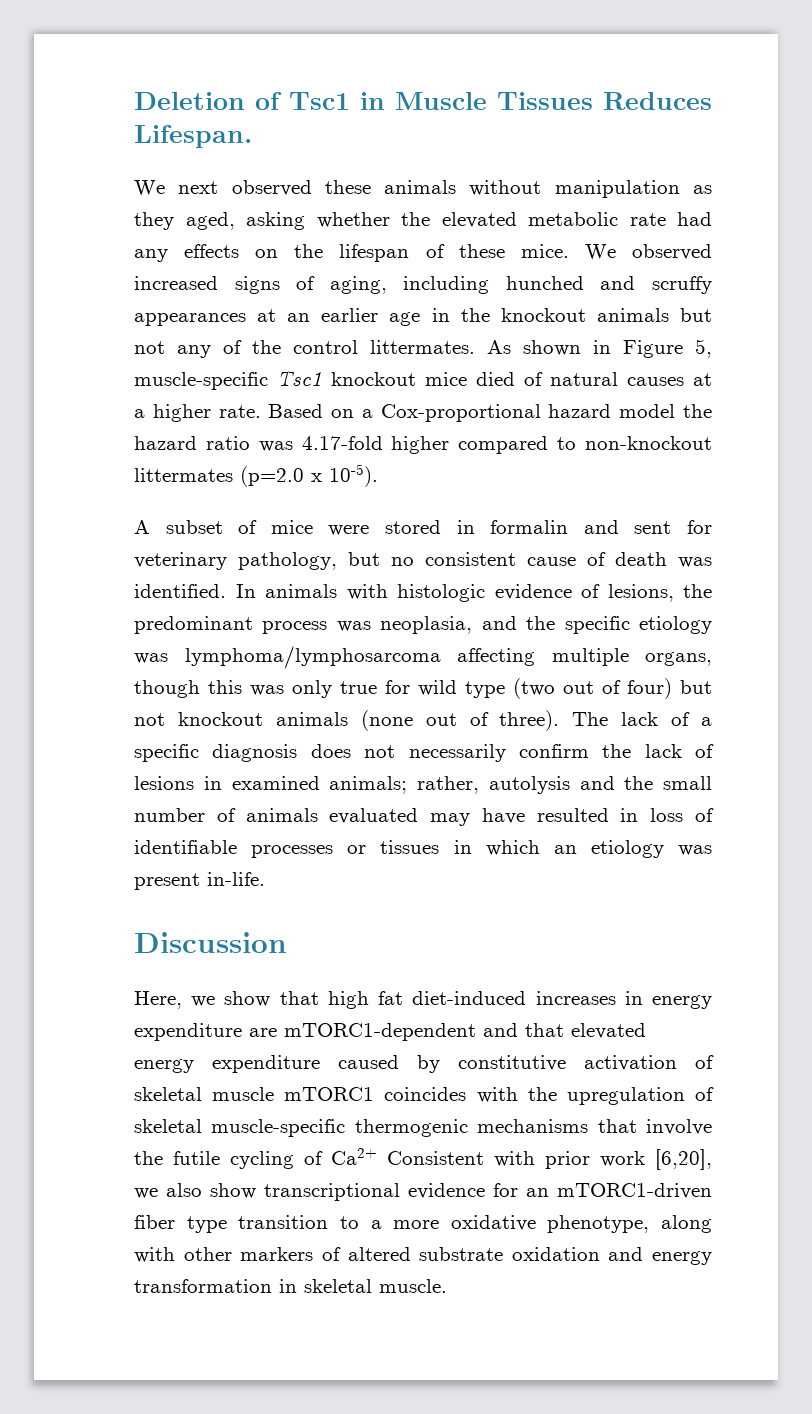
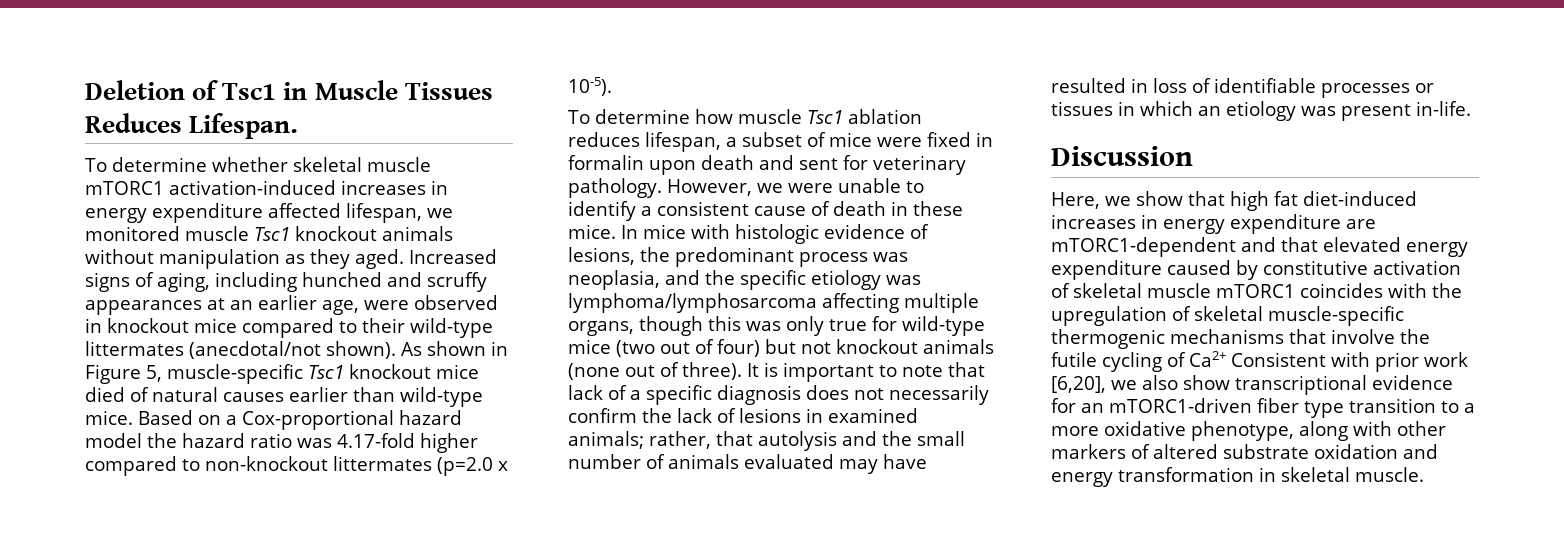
- We next observed these animals without manipulation as they aged, asking whether the elevated metabolic rate had any effects on the lifespan of these mice. We observed increased signs of aging, including hunched and scruffy appearances at an earlier age in the knockout animals but not any of the control littermates.
+ To determine whether skeletal muscle mTORC1 activation-induced increases in energy expenditure affected lifespan, we monitored muscle Tsc1 knockout animals without manipulation as they aged. Increased signs of aging, including hunched and scruffy appearances at an earlier age, were observed in knockout mice compared to their wild-type littermates (anecdotal/not shown).
- As shown in Figure 5, muscle-specific Tsc1 knockout mice died of natural causes at a higher rate.
+ As shown in Figure 5, muscle-specific Tsc1 knockout mice died of natural causes earlier than wild-type mice.
- A subset of mice were stored in formalin and sent for veterinary pathology, but no consistent cause of death was identified. In animals with histologic evidence of lesions, the predominant process was neoplasia, and the specific etiology was lymphoma/lymphosarcoma affecting multiple organs, though this was only true for wild type (two out of four) but not knockout animals (none out of three).
+ To determine how muscle Tsc1 ablation reduces lifespan, a subset of mice were fixed in formalin upon death and sent for veterinary pathology. However, we were unable to identify a consistent cause of death in these mice. In mice with histologic evidence of lesions, the predominant process was neoplasia, and the specific etiology was lymphoma/lymphosarcoma affecting multiple organs, though this was only true for wild-type mice (two out of four) but not knockout animals (none out of three).
- The lack of a specific diagnosis does not necessarily confirm the lack of lesions in examined animals; rather, autolysis and the small number of animals evaluated may have resulted in loss of identifiable processes or tissues in which an etiology was present in-life.
+ It is important to note that lack of a specific diagnosis does not necessarily confirm the lack of lesions in examined animals; rather, that autolysis and the small number of animals evaluated may have resulted in loss of identifiable processes or tissues in which an etiology was present in-life.

